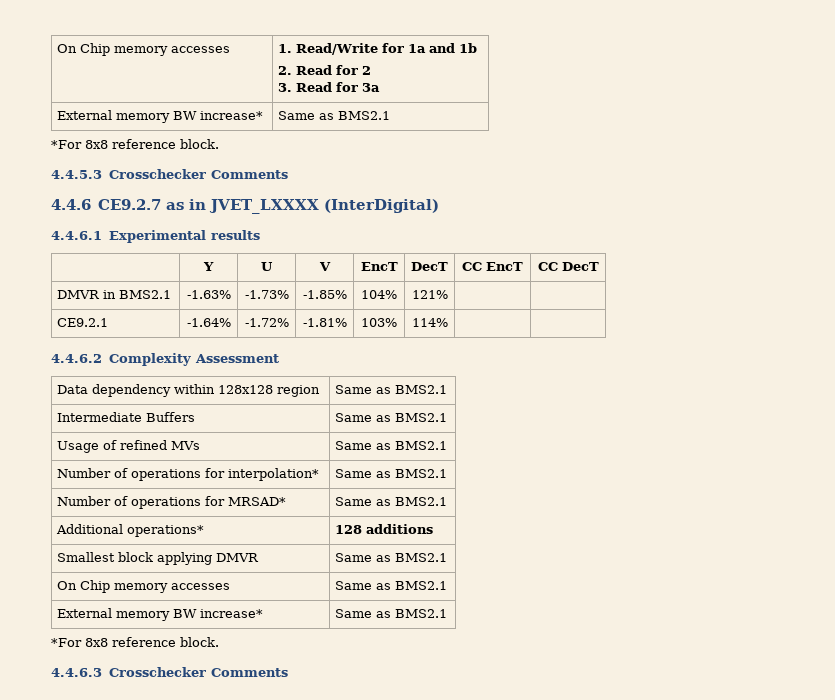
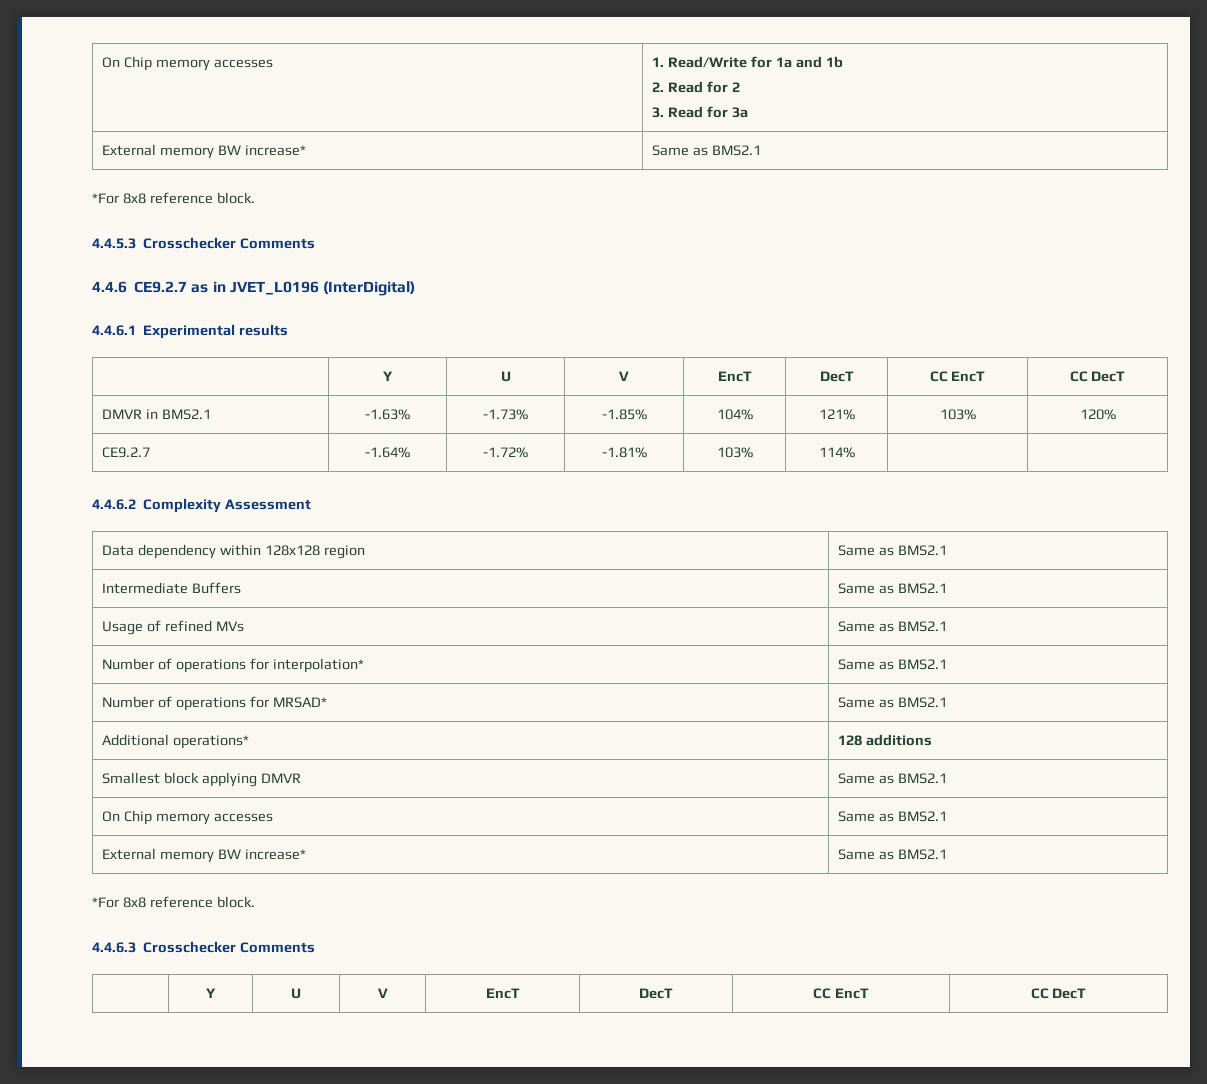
- 4.4.6 CE9.2.7 as in JVET_LXXXX (InterDigital)
+ 4.4.6 CE9.2.7 as in JVET_L0196 (InterDigital)
- DMVR in BMS2.1 | -1.63% | -1.73% | -1.85% | 104% | 121% | |
- CE9.2.1 | -1.64% | -1.72% | -1.81% | 103% | 114% | |
+ DMVR in BMS2.1 | -1.63% | -1.73% | -1.85% | 104% | 121% | 103% | 120%
+ CE9.2.7 | -1.64% | -1.72% | -1.81% | 103% | 114% | |
  4.4.6.3 Crosschecker Comments
+ | Y | U | V | EncT | DecT | CC EncT | CC DecT

